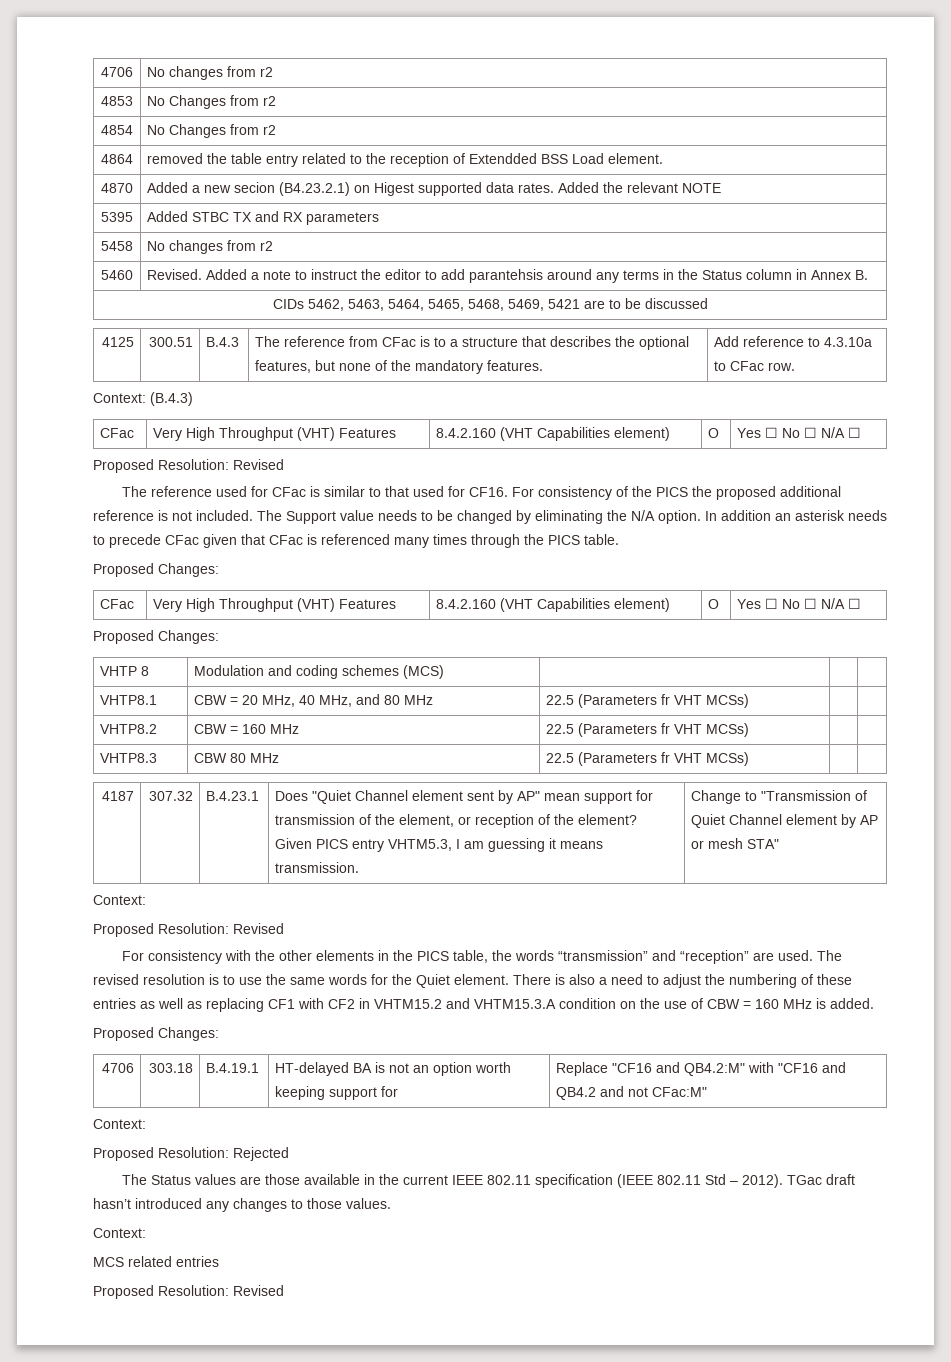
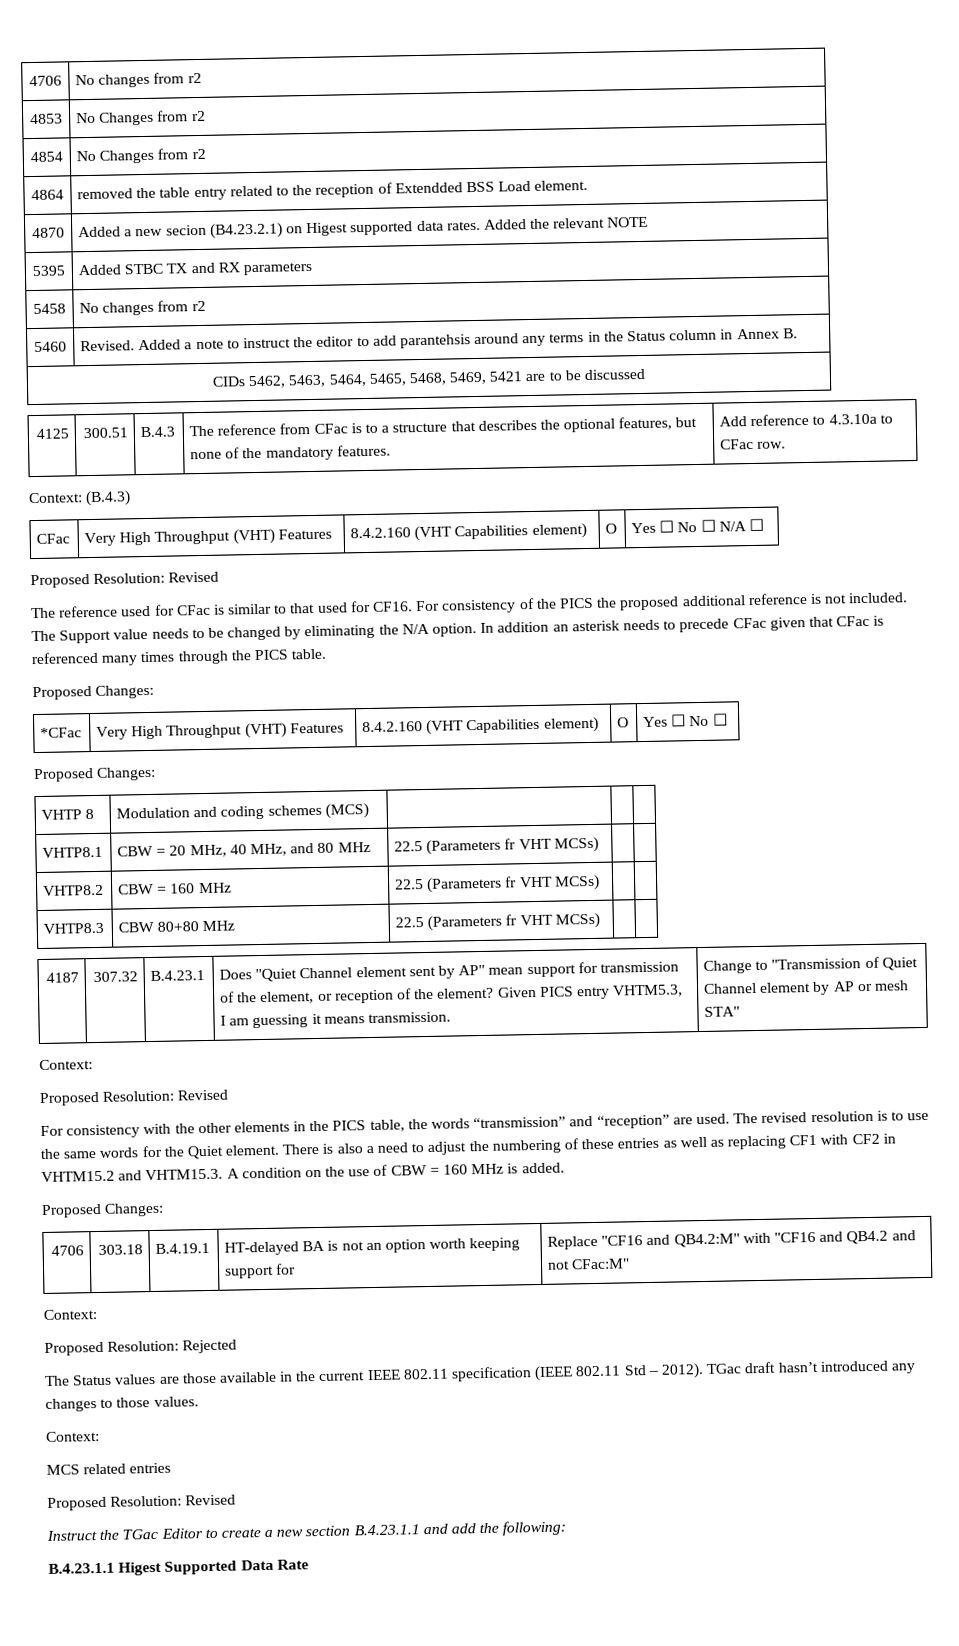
  In addition an asterisk needs to precede CFac given that CFac is referenced many times through the PICS table.
  Proposed Changes:
- CFac | Very High Throughput (VHT) Features | 8.4.2.160 (VHT Capabilities element) | O | Yes ☐ No ☐ N/A ☐
+ *CFac | Very High Throughput (VHT) Features | 8.4.2.160 (VHT Capabilities element) | O | Yes ☐ No ☐
- VHTP8.3 | CBW 80 MHz | 22.5 (Parameters fr VHT MCSs) | |
+ VHTP8.3 | CBW 80+80 MHz | 22.5 (Parameters fr VHT MCSs) | |
- There is also a need to adjust the numbering of these entries as well as replacing CF1 with CF2 in VHTM15.2 and VHTM15.3.A condition on the use of CBW = 160 MHz is added.
+ There is also a need to adjust the numbering of these entries as well as replacing CF1 with CF2 in VHTM15.2 and VHTM15.3. A condition on the use of CBW = 160 MHz is added.
+ Instruct the TGac Editor to create a new section B.4.23.1.1 and add the following:
+ B.4.23.1.1 Higest Supported Data Rate

